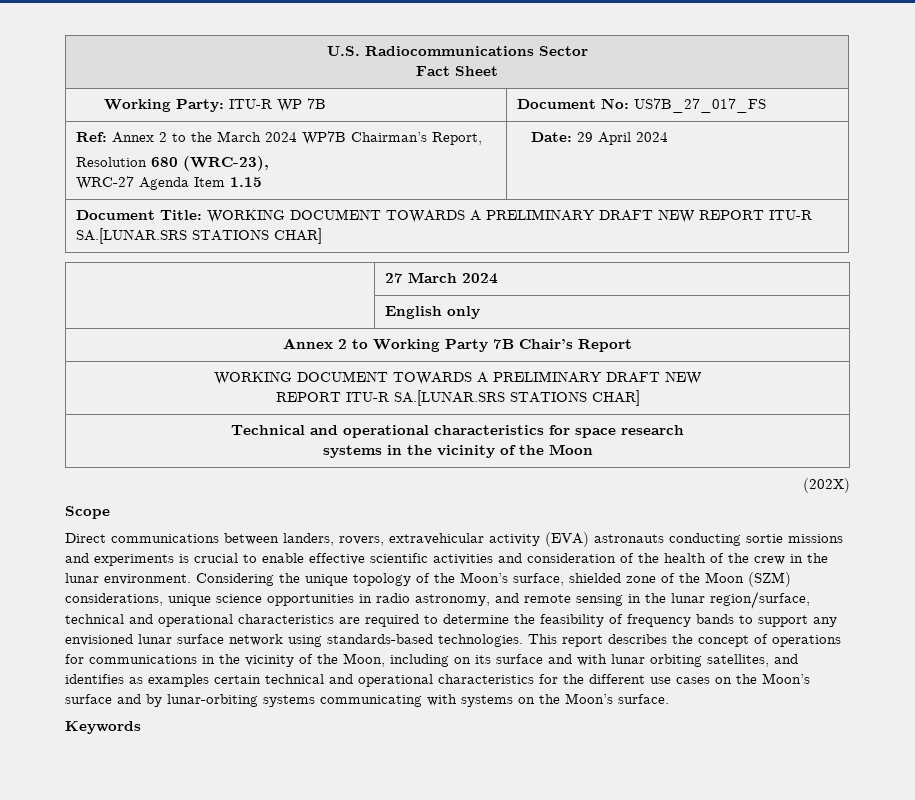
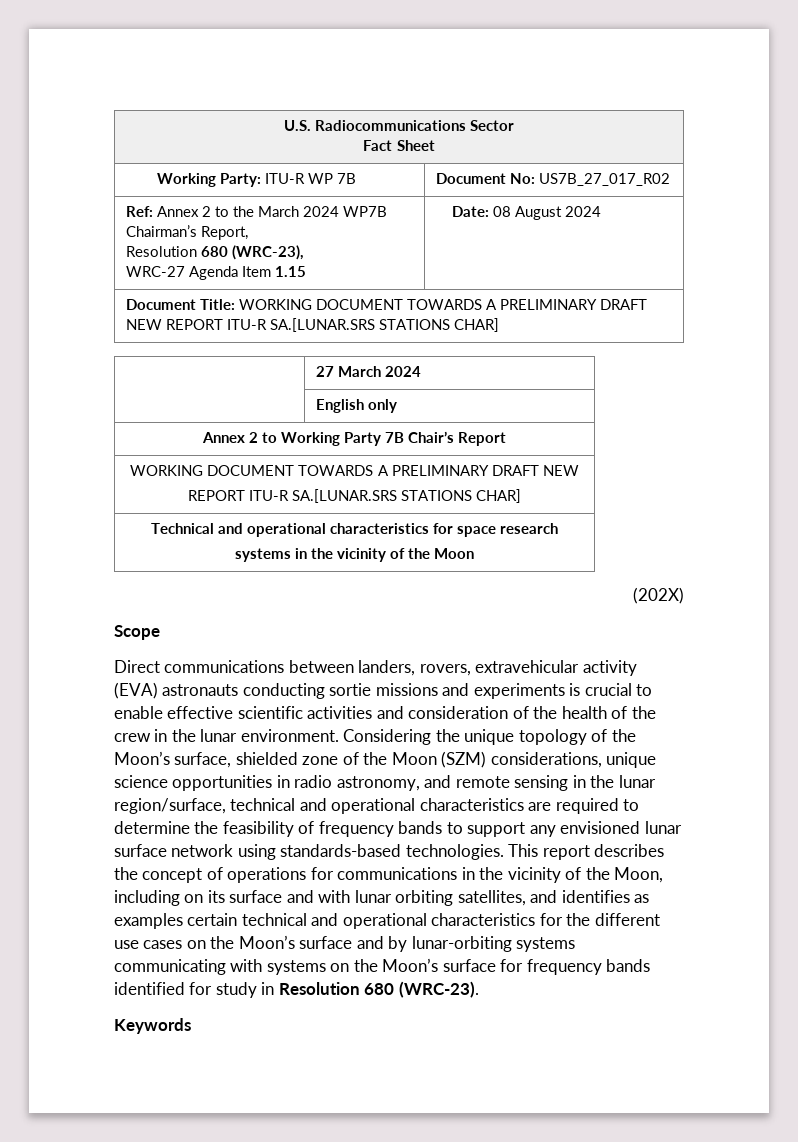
- Working Party: ITU-R WP 7B | Document No: US7B_27_017_FS
+ Working Party: ITU-R WP 7B | Document No: US7B_27_017_R02
  Ref: Annex 2 to the March 2024 WP7B Chairman’s Report,
  Resolution 680 (WRC-23),
- WRC-27 Agenda Item 1.15 | Date: 29 April 2024
+ WRC-27 Agenda Item 1.15 | Date: 08 August 2024
- This report describes the concept of operations for communications in the vicinity of the Moon, including on its surface and with lunar orbiting satellites, and identifies as examples certain technical and operational characteristics for the different use cases on the Moon’s surface and by lunar-orbiting systems communicating with systems on the Moon’s surface.
+ This report describes the concept of operations for communications in the vicinity of the Moon, including on its surface and with lunar orbiting satellites, and identifies as examples certain technical and operational characteristics for the different use cases on the Moon’s surface and by lunar-orbiting systems communicating with systems on the Moon’s surface for frequency bands identified for study in Resolution 680 (WRC-23).

